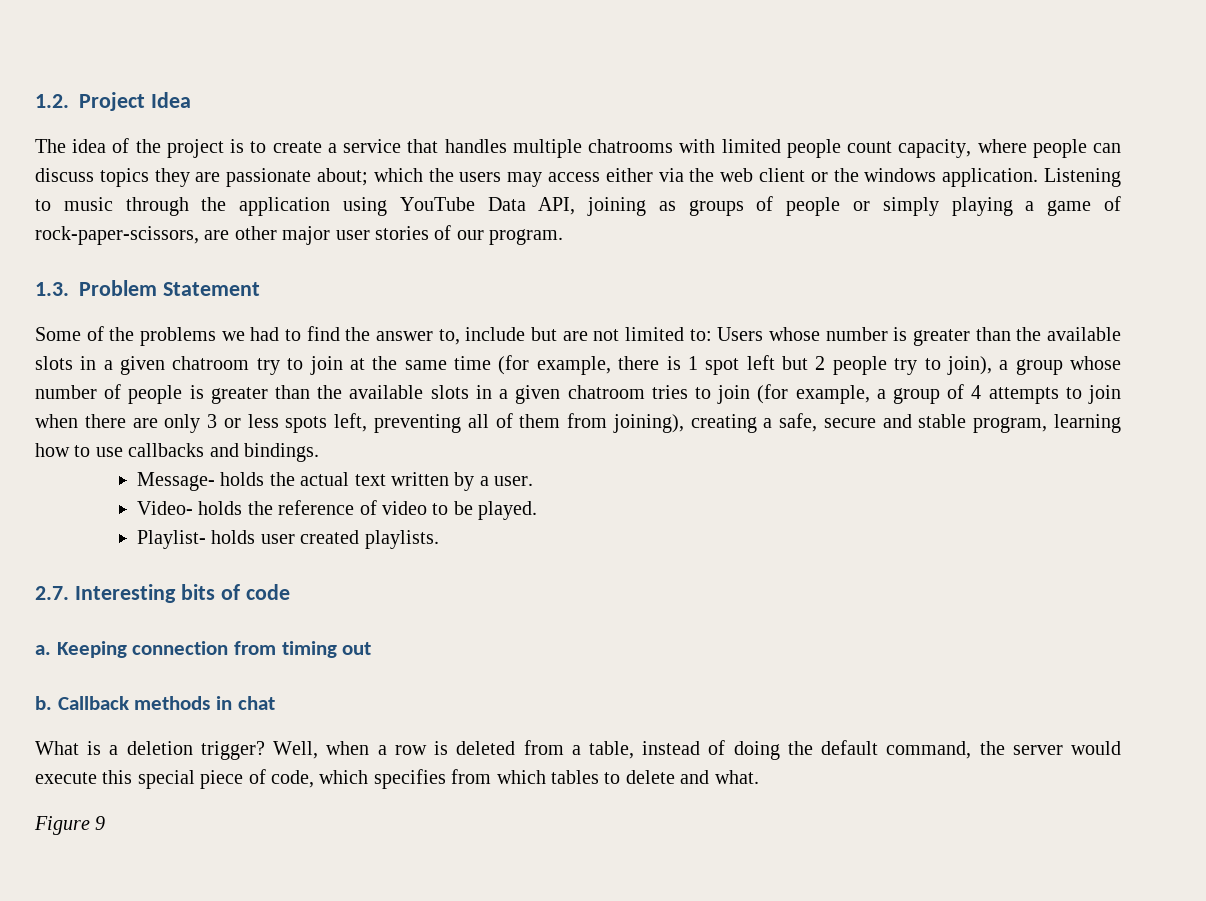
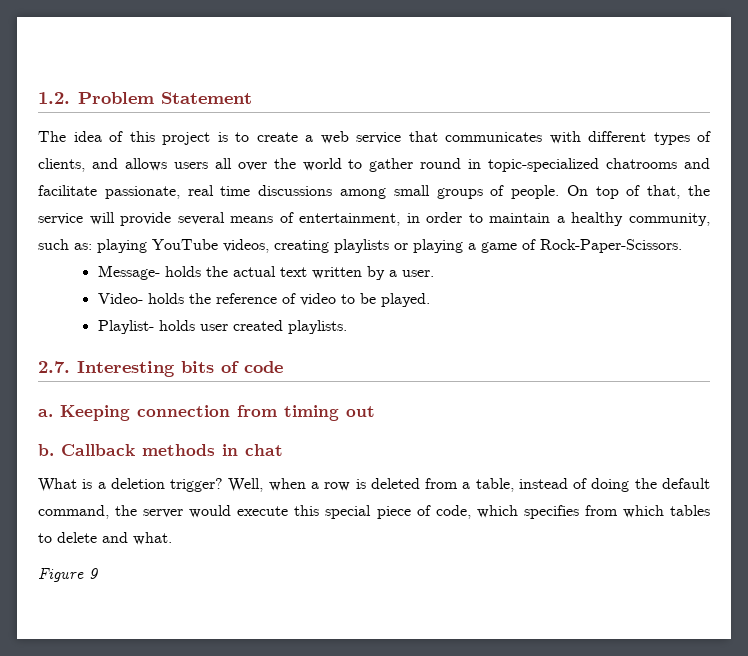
- 1.2. Project Idea
+ 1.2. Problem Statement
- The idea of the project is to create a service that handles multiple chatrooms with limited people count capacity, where people can discuss topics they are passionate about; which the users may access either via the web client or the windows application. Listening to music through the application using YouTube Data API, joining as groups of people or simply playing a game of rock-paper-scissors, are other major user stories of our program.
- 1.3. Problem Statement
- Some of the problems we had to find the answer to, include but are not limited to: Users whose number is greater than the available slots in a given chatroom try to join at the same time (for example, there is 1 spot left but 2 people try to join), a group whose number of people is greater than the available slots in a given chatroom tries to join (for example, a group of 4 attempts to join when there are only 3 or less spots left, preventing all of them from joining), creating a safe, secure and stable program, learning how to use callbacks and bindings.
+ The idea of this project is to create a web service that communicates with different types of clients, and allows users all over the world to gather round in topic-specialized chatrooms and facilitate passionate, real time discussions among small groups of people. On top of that, the service will provide several means of entertainment, in order to maintain a healthy community, such as: playing YouTube videos, creating playlists or playing a game of Rock-Paper-Scissors.

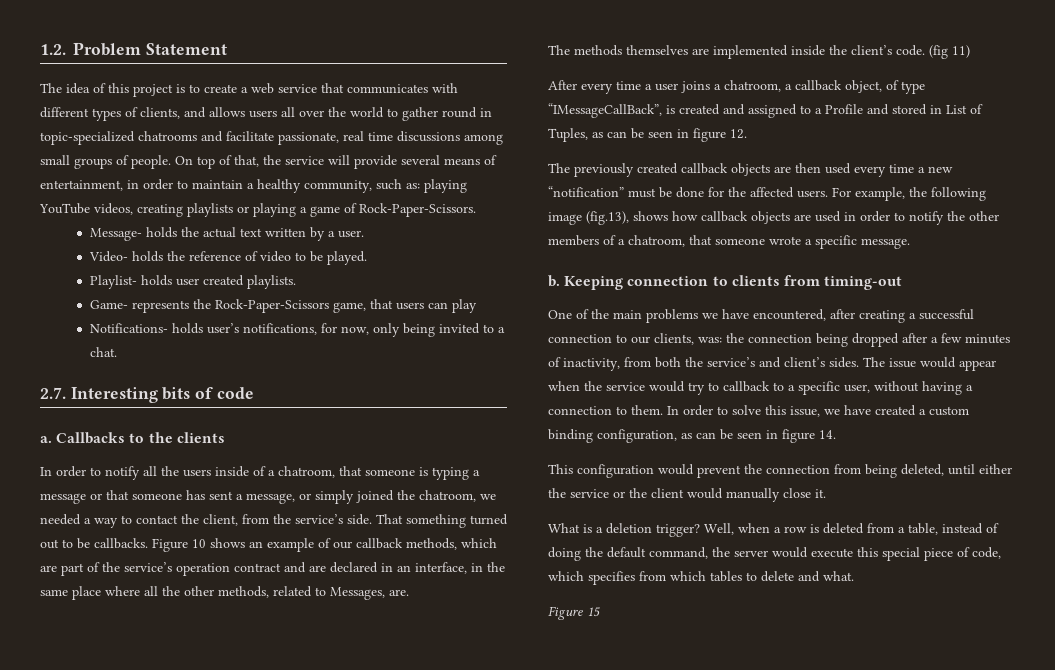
+ Game- represents the Rock-Paper-Scissors game, that users can play
+ Notifications- holds user’s notifications, for now, only being invited to a chat.
- Keeping connection from timing out
- b. Callback methods in chat
+ Callbacks to the clients
+ In order to notify all the users inside of a chatroom, that someone is typing a message or that someone has sent a message, or simply joined the chatroom, we needed a way to contact the client, from the service’s side. That something turned out to be callbacks. Figure 10 shows an example of our callback methods, which are part of the service’s operation contract and are declared in an interface, in the same place where all the other methods, related to Messages, are.
+ The methods themselves are implemented inside the client’s code. (fig 11)
+ After every time a user joins a chatroom, a callback object, of type “IMessageCallBack”, is created and assigned to a Profile and stored in List of Tuples, as can be seen in figure 12.
+ The previously created callback objects are then used every time a new “notification” must be done for the affected users. For example, the following image (fig.13), shows how callback objects are used in order to notify the other members of a chatroom, that someone wrote a specific message.
+ b. Keeping connection to clients from timing-out
+ One of the main problems we have encountered, after creating a successful connection to our clients, was: the connection being dropped after a few minutes of inactivity, from both the service’s and client’s sides. The issue would appear when the service would try to callback to a specific user, without having a connection to them. In order to solve this issue, we have created a custom binding configuration, as can be seen in figure 14.
+ This configuration would prevent the connection from being deleted, until either the service or the client would manually close it.
- Figure 9
+ Figure 15

